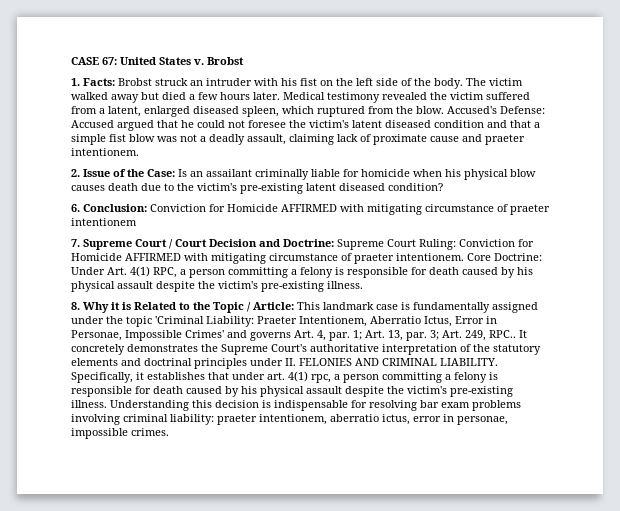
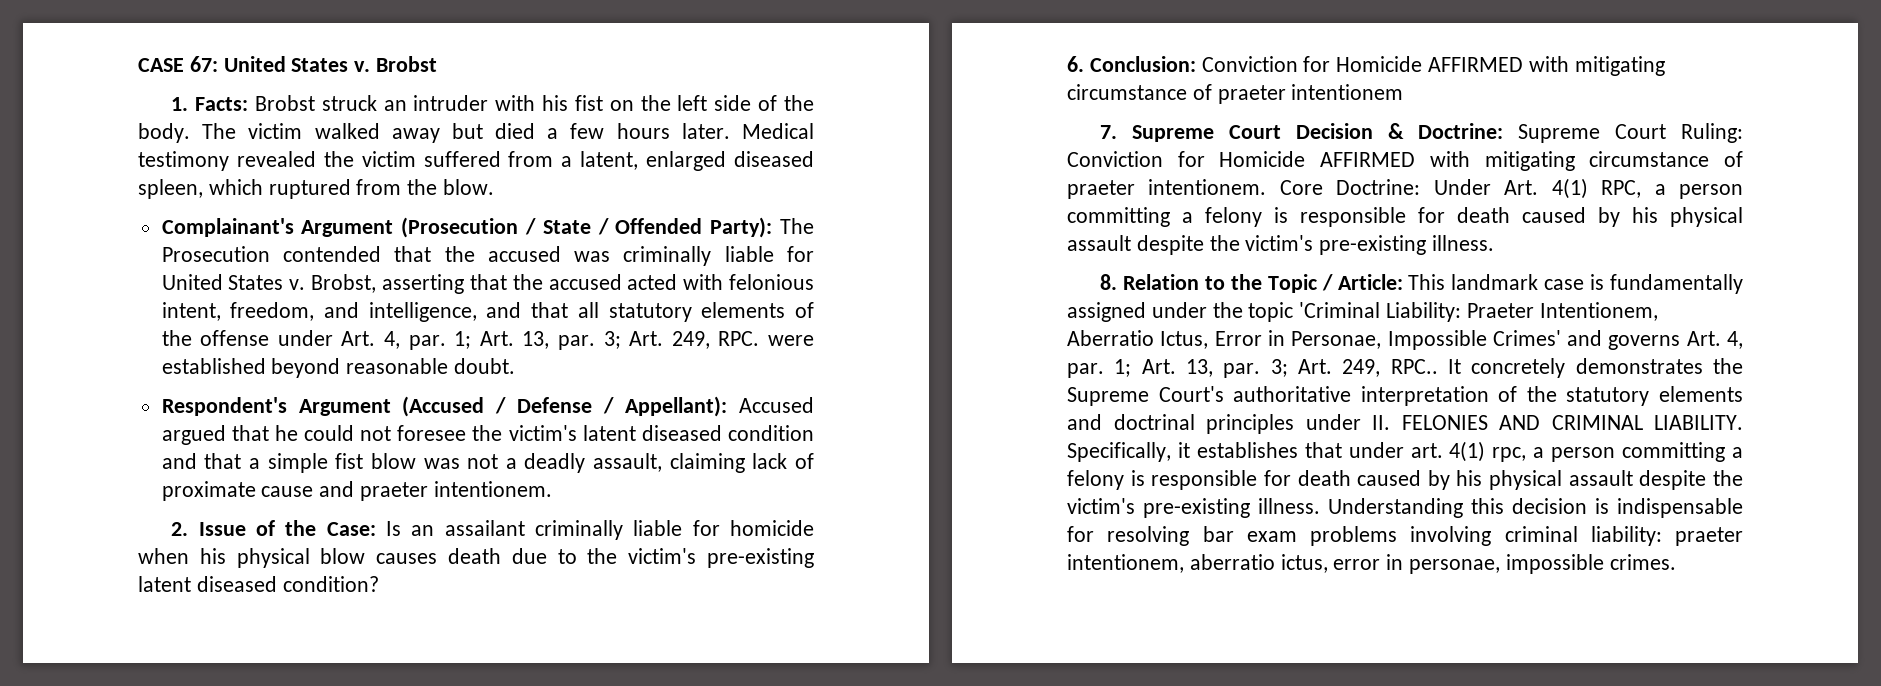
- Medical testimony revealed the victim suffered from a latent, enlarged diseased spleen, which ruptured from the blow. Accused's Defense: Accused argued that he could not foresee the victim's latent diseased condition and that a simple fist blow was not a deadly assault, claiming lack of proximate cause and praeter intentionem.
+ Medical testimony revealed the victim suffered from a latent, enlarged diseased spleen, which ruptured from the blow.
+ Complainant's Argument (Prosecution / State / Offended Party): The Prosecution contended that the accused was criminally liable for United States v. Brobst, asserting that the accused acted with felonious intent, freedom, and intelligence, and that all statutory elements of the offense under Art. 4, par. 1; Art. 13, par. 3; Art. 249, RPC. were established beyond reasonable doubt.
+ Respondent's Argument (Accused / Defense / Appellant): Accused argued that he could not foresee the victim's latent diseased condition and that a simple fist blow was not a deadly assault, claiming lack of proximate cause and praeter intentionem.
- 7. Supreme Court / Court Decision and Doctrine: Supreme Court Ruling: Conviction for Homicide AFFIRMED with mitigating circumstance of praeter intentionem.
+ 7. Supreme Court Decision & Doctrine: Supreme Court Ruling: Conviction for Homicide AFFIRMED with mitigating circumstance of praeter intentionem.
- 8. Why it is Related to the Topic / Article: This landmark case is fundamentally assigned under the topic 'Criminal Liability: Praeter Intentionem, Aberratio Ictus, Error in Personae, Impossible Crimes' and governs Art. 4, par.
+ 8. Relation to the Topic / Article: This landmark case is fundamentally assigned under the topic 'Criminal Liability: Praeter Intentionem, Aberratio Ictus, Error in Personae, Impossible Crimes' and governs Art. 4, par.

